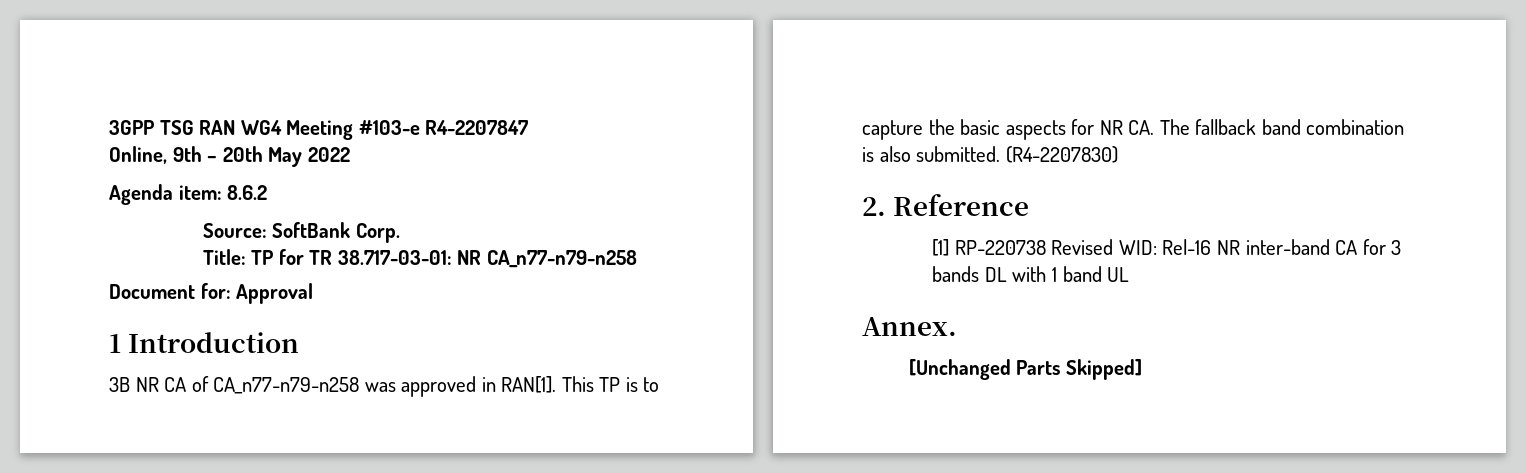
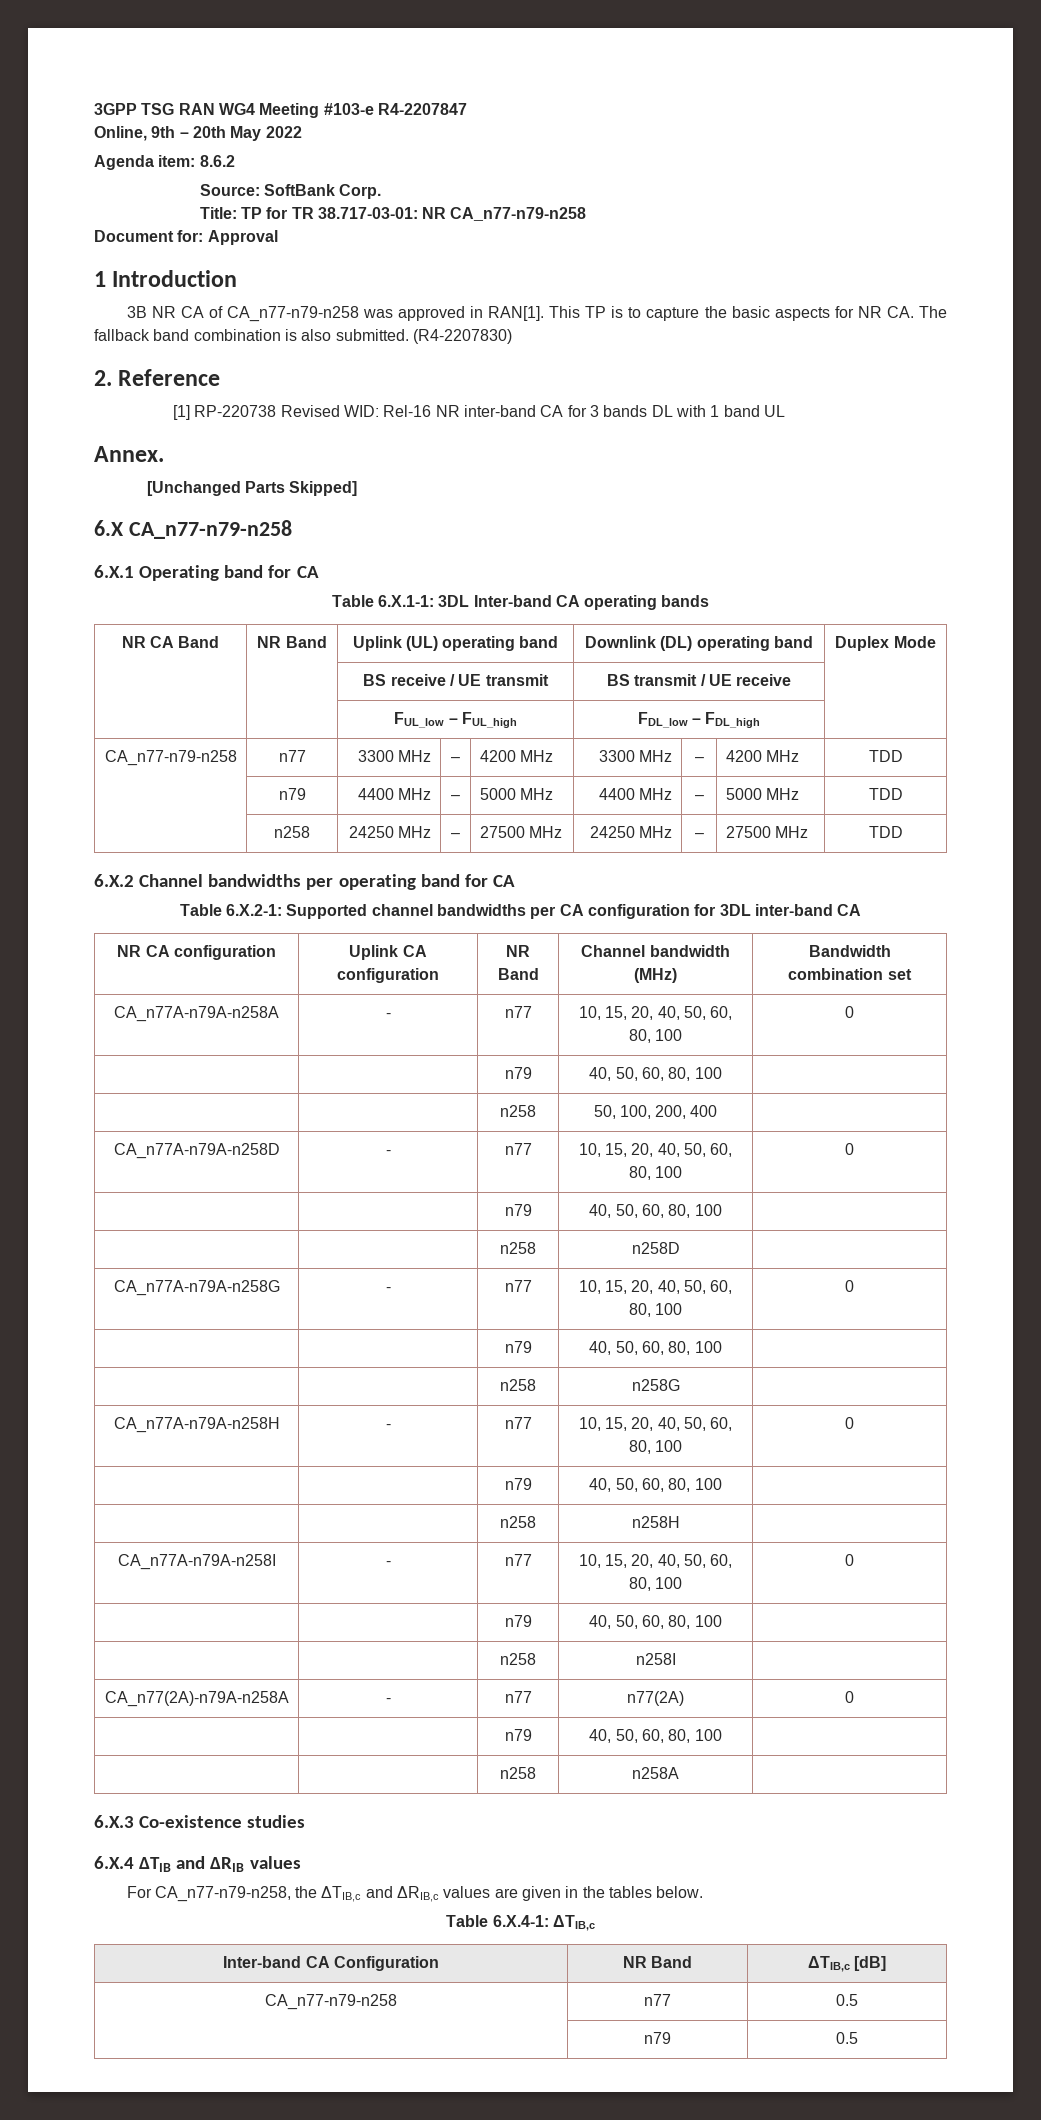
+ 6.X CA_n77-n79-n258
+ 6.X.1 Operating band for CA
+ Table 6.X.1-1: 3DL Inter-band CA operating bands
+ NR CA Band | NR Band | Uplink (UL) operating band | Downlink (DL) operating band | Duplex Mode
+ | | BS receive / UE transmit | BS transmit / UE receive |
+ | | FUL_low – FUL_high | FDL_low – FDL_high |
+ CA_n77-n79-n258 | n77 | 3300 MHz | – | 4200 MHz | 3300 MHz | – | 4200 MHz | TDD
+ | n79 | 4400 MHz | – | 5000 MHz | 4400 MHz | – | 5000 MHz | TDD
+ | n258 | 24250 MHz | – | 27500 MHz | 24250 MHz | – | 27500 MHz | TDD
+ 6.X.2 Channel bandwidths per operating band for CA
+ Table 6.X.2-1: Supported channel bandwidths per CA configuration for 3DL inter-band CA
+ NR CA configuration | Uplink CA configuration | NR Band | Channel bandwidth (MHz) | Bandwidth combination set
+ CA_n77A-n79A-n258A | - | n77 | 10, 15, 20, 40, 50, 60, 80, 100 | 0
+ | | n79 | 40, 50, 60, 80, 100 |
+ | | n258 | 50, 100, 200, 400 |
+ CA_n77A-n79A-n258D | - | n77 | 10, 15, 20, 40, 50, 60, 80, 100 | 0
+ | | n79 | 40, 50, 60, 80, 100 |
+ | | n258 | n258D |
+ CA_n77A-n79A-n258G | - | n77 | 10, 15, 20, 40, 50, 60, 80, 100 | 0
+ | | n79 | 40, 50, 60, 80, 100 |
+ | | n258 | n258G |
+ CA_n77A-n79A-n258H | - | n77 | 10, 15, 20, 40, 50, 60, 80, 100 | 0
+ | | n79 | 40, 50, 60, 80, 100 |
+ | | n258 | n258H |
+ CA_n77A-n79A-n258I | - | n77 | 10, 15, 20, 40, 50, 60, 80, 100 | 0
+ | | n79 | 40, 50, 60, 80, 100 |
+ | | n258 | n258I |
+ CA_n77(2A)-n79A-n258A | - | n77 | n77(2A) | 0
+ | | n79 | 40, 50, 60, 80, 100 |
+ | | n258 | n258A |
+ 6.X.3 Co-existence studies
+ 6.X.4 ∆TIB and ∆RIB values
+ For CA_n77-n79-n258, the ΔTIB,c and ΔRIB,c values are given in the tables below.
+ Table 6.X.4-1: ΔTIB,c
+ Inter-band CA Configuration | NR Band | ΔTIB,c [dB]
+ CA_n77-n79-n258 | n77 | 0.5
+ | n79 | 0.5

